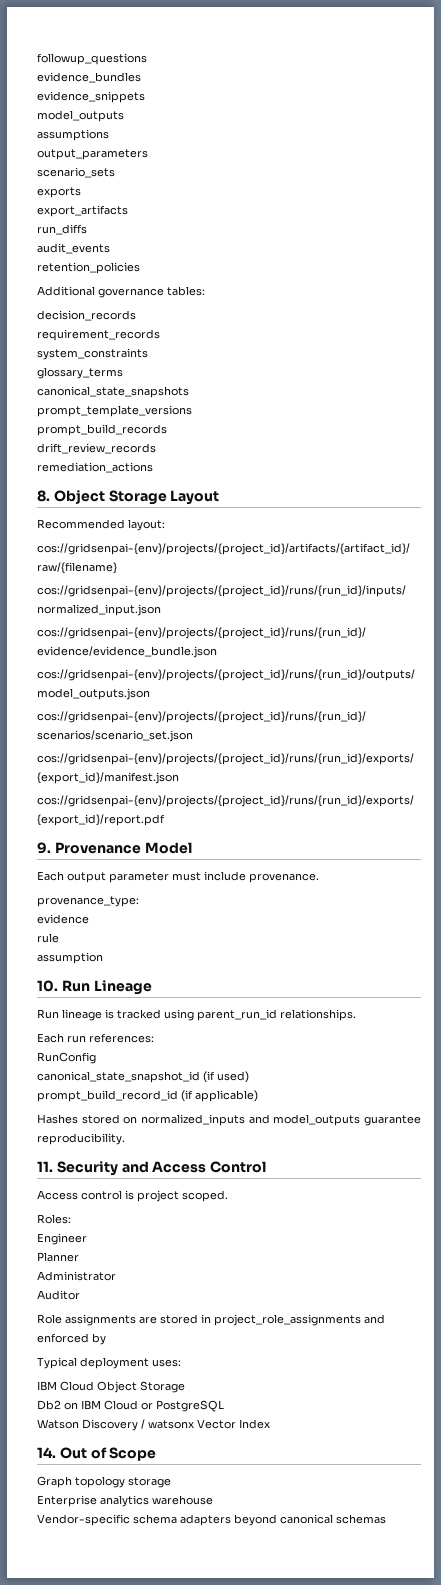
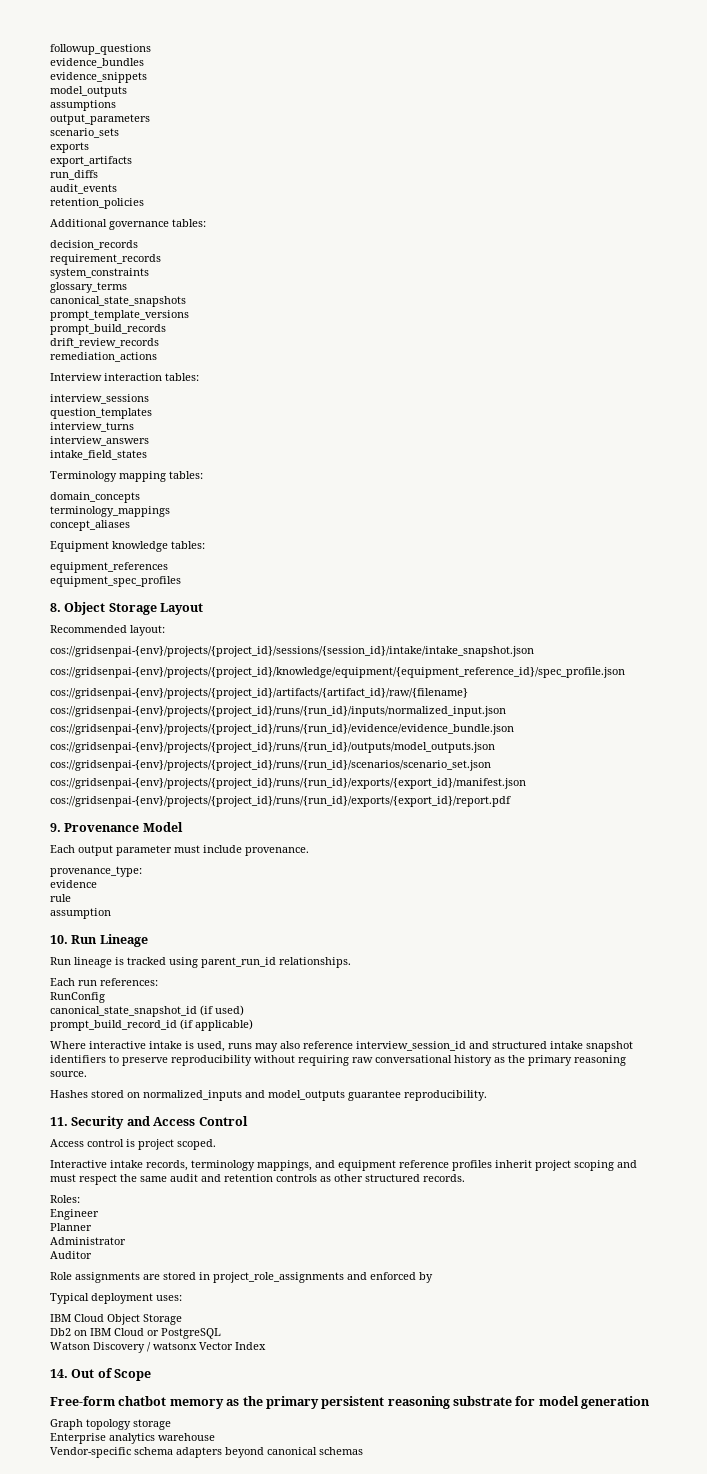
+ Interview interaction tables:
+ interview_sessions
+ question_templates
+ interview_turns
+ interview_answers
+ intake_field_states
+ Terminology mapping tables:
+ domain_concepts
+ terminology_mappings
+ concept_aliases
+ Equipment knowledge tables:
+ equipment_references
+ equipment_spec_profiles
+ cos://gridsenpai-{env}/projects/{project_id}/sessions/{session_id}/intake/intake_snapshot.json
+ cos://gridsenpai-{env}/projects/{project_id}/knowledge/equipment/{equipment_reference_id}/spec_profile.json
+ Where interactive intake is used, runs may also reference interview_session_id and structured intake snapshot identifiers to preserve reproducibility without requiring raw conversational history as the primary reasoning source.
+ Interactive intake records, terminology mappings, and equipment reference profiles inherit project scoping and must respect the same audit and retention controls as other structured records.
+ Free-form chatbot memory as the primary persistent reasoning substrate for model generation

